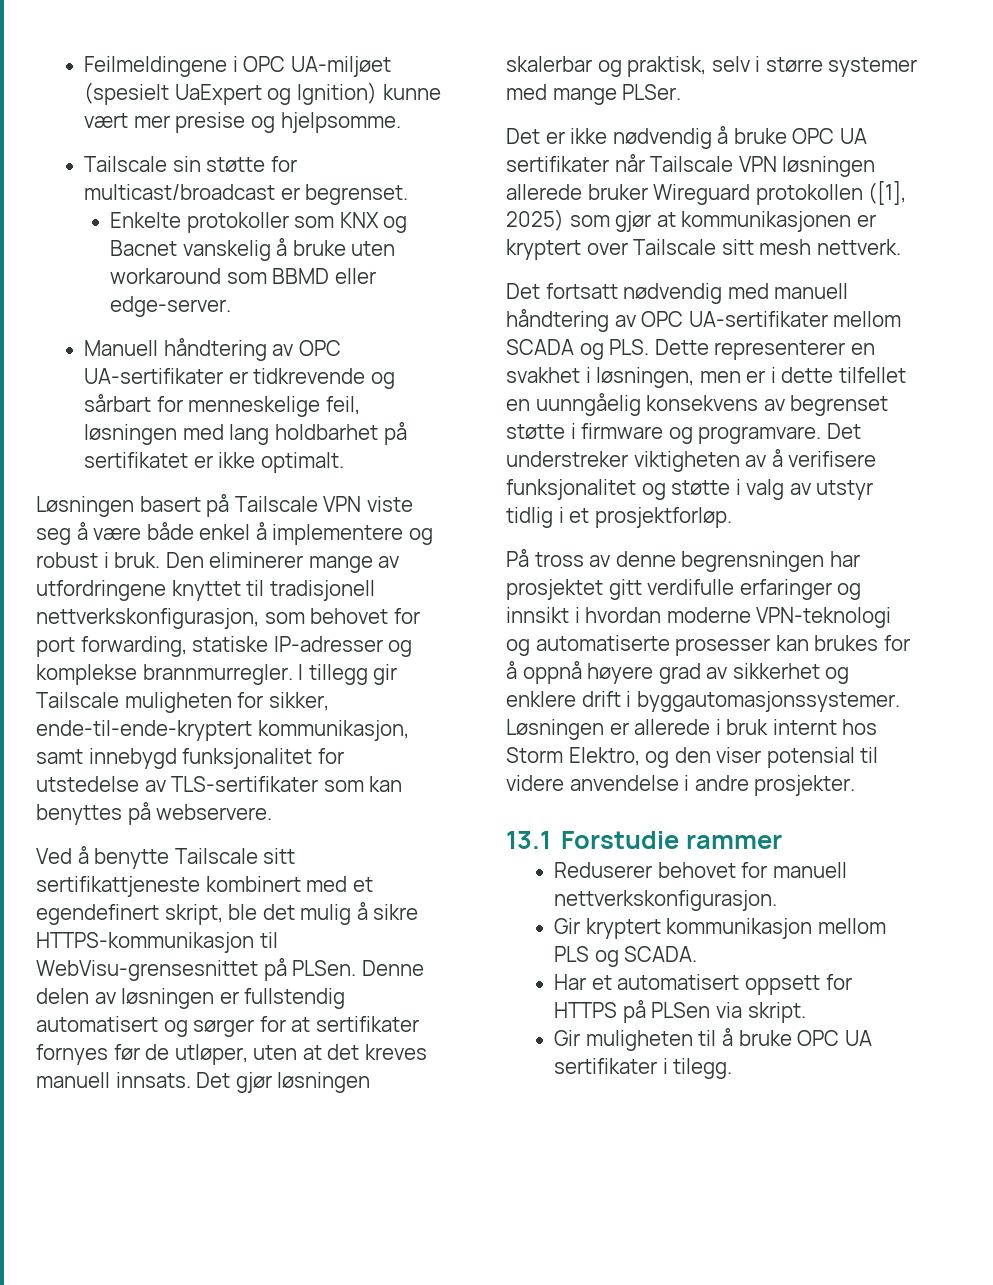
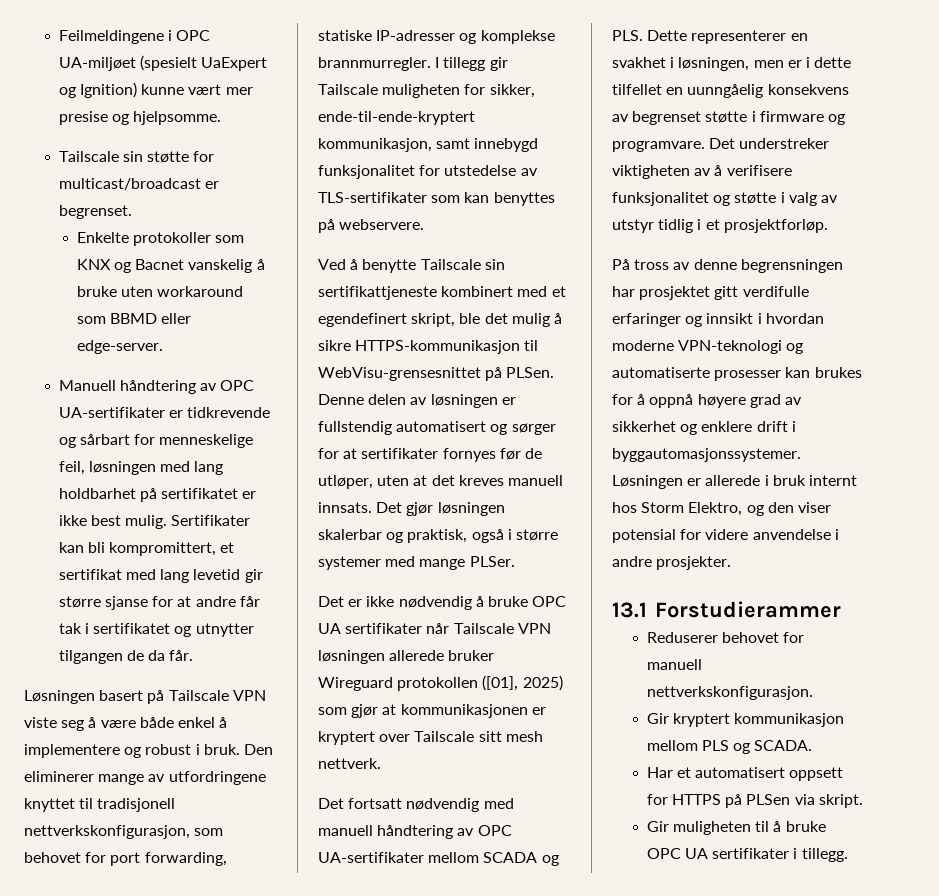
- Manuell håndtering av OPC UA-sertifikater er tidkrevende og sårbart for menneskelige feil, løsningen med lang holdbarhet på sertifikatet er ikke optimalt.
+ Manuell håndtering av OPC UA-sertifikater er tidkrevende og sårbart for menneskelige feil, løsningen med lang holdbarhet på sertifikatet er ikke best mulig. Sertifikater kan bli kompromittert, et sertifikat med lang levetid gir større sjanse for at andre får tak i sertifikatet og utnytter tilgangen de da får.
- Ved å benytte Tailscale sitt sertifikattjeneste kombinert med et egendefinert skript, ble det mulig å sikre HTTPS-kommunikasjon til WebVisu-grensesnittet på PLSen.
+ Ved å benytte Tailscale sin sertifikattjeneste kombinert med et egendefinert skript, ble det mulig å sikre HTTPS-kommunikasjon til WebVisu-grensesnittet på PLSen.
- Det gjør løsningen skalerbar og praktisk, selv i større systemer med mange PLSer.
+ Det gjør løsningen skalerbar og praktisk, også i større systemer med mange PLSer.
- Det er ikke nødvendig å bruke OPC UA sertifikater når Tailscale VPN løsningen allerede bruker Wireguard protokollen ([1], 2025) som gjør at kommunikasjonen er kryptert over Tailscale sitt mesh nettverk.
+ Det er ikke nødvendig å bruke OPC UA sertifikater når Tailscale VPN løsningen allerede bruker Wireguard protokollen ([01], 2025) som gjør at kommunikasjonen er kryptert over Tailscale sitt mesh nettverk.
- Løsningen er allerede i bruk internt hos Storm Elektro, og den viser potensial til videre anvendelse i andre prosjekter.
+ Løsningen er allerede i bruk internt hos Storm Elektro, og den viser potensial for videre anvendelse i andre prosjekter.
- 13.1 Forstudie rammer
+ 13.1 Forstudierammer
- Gir muligheten til å bruke OPC UA sertifikater i tilegg.
+ Gir muligheten til å bruke OPC UA sertifikater i tillegg.

